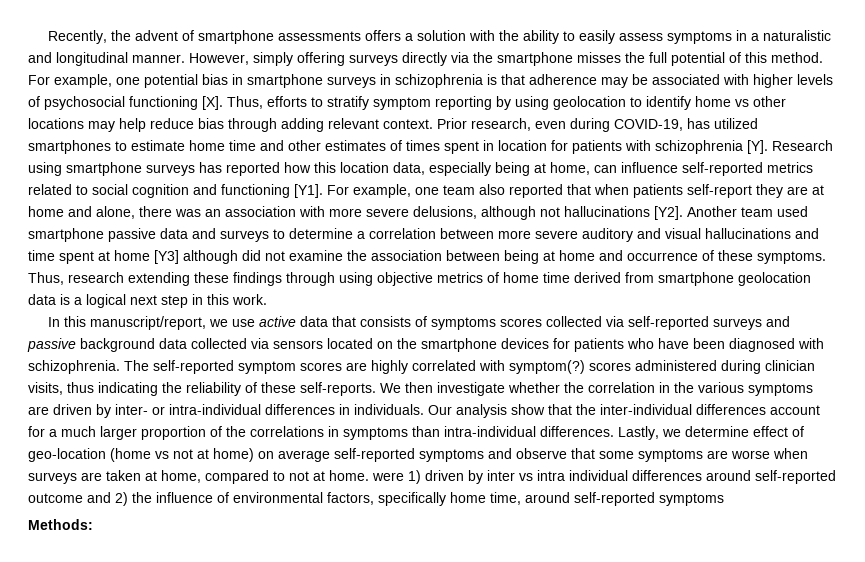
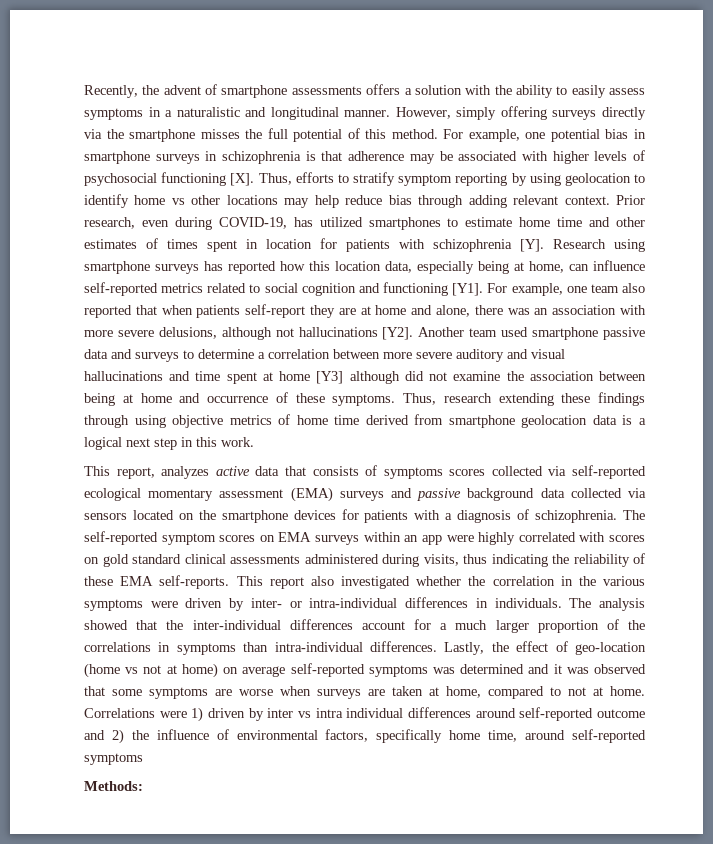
- In this manuscript/report, we use active data that consists of symptoms scores collected via self-reported surveys and passive background data collected via sensors located on the smartphone devices for patients who have been diagnosed with schizophrenia.
+ This report, analyzes active data that consists of symptoms scores collected via self-reported ecological momentary assessment (EMA) surveys and passive background data collected via sensors located on the smartphone devices for patients with a diagnosis of schizophrenia.
- The self-reported symptom scores are highly correlated with symptom(?) scores administered during clinician visits, thus indicating the reliability of these self-reports. We then investigate whether the correlation in the various symptoms are driven by inter- or intra-individual differences in individuals.
+ The self-reported symptom scores on EMA surveys within an app were highly correlated with scores on gold standard clinical assessments administered during visits, thus indicating the reliability of these EMA self-reports. This report also investigated whether the correlation in the various symptoms were driven by inter- or intra-individual differences in individuals.
- Our analysis show that the inter-individual differences account for a much larger proportion of the correlations in symptoms than intra-individual differences.
+ The analysis showed that the inter-individual differences account for a much larger proportion of the correlations in symptoms than intra-individual differences.
- Lastly, we determine effect of geo-location (home vs not at home) on average self-reported symptoms and observe that some symptoms are worse when surveys are taken at home, compared to not at home. were 1) driven by inter vs intra individual differences around self-reported outcome and 2) the influence of environmental factors, specifically home time, around self-reported symptoms
+ Lastly, the effect of geo-location (home vs not at home) on average self-reported symptoms was determined and it was observed that some symptoms are worse when surveys are taken at home, compared to not at home. Correlations were 1) driven by inter vs intra individual differences around self-reported outcome and 2) the influence of environmental factors, specifically home time, around self-reported symptoms

